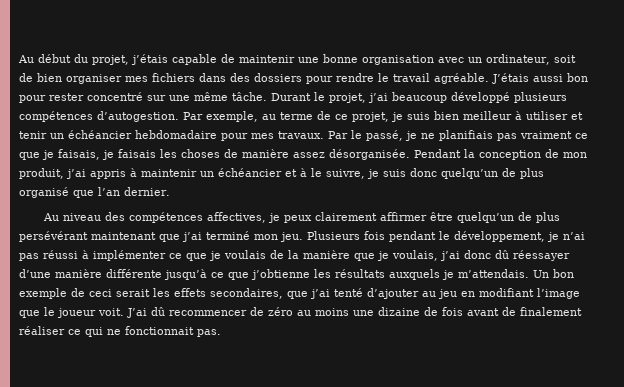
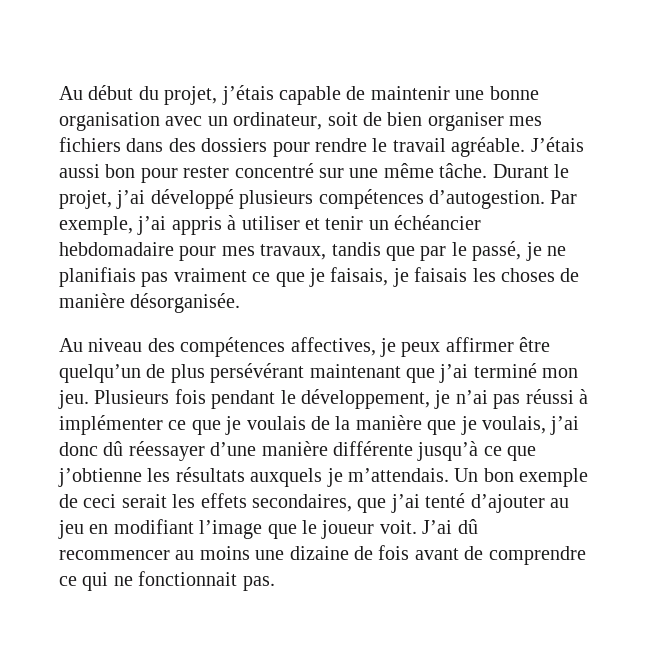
- Durant le projet, j’ai beaucoup développé plusieurs compétences d’autogestion.
+ Durant le projet, j’ai développé plusieurs compétences d’autogestion.
- Par exemple, au terme de ce projet, je suis bien meilleur à utiliser et tenir un échéancier hebdomadaire pour mes travaux. Par le passé, je ne planifiais pas vraiment ce que je faisais, je faisais les choses de manière assez désorganisée. Pendant la conception de mon produit, j’ai appris à maintenir un échéancier et à le suivre, je suis donc quelqu’un de plus organisé que l’an dernier.
+ Par exemple, j’ai appris à utiliser et tenir un échéancier hebdomadaire pour mes travaux, tandis que par le passé, je ne planifiais pas vraiment ce que je faisais, je faisais les choses de manière désorganisée.
- Au niveau des compétences affectives, je peux clairement affirmer être quelqu’un de plus persévérant maintenant que j’ai terminé mon jeu.
+ Au niveau des compétences affectives, je peux affirmer être quelqu’un de plus persévérant maintenant que j’ai terminé mon jeu.
- J’ai dû recommencer de zéro au moins une dizaine de fois avant de finalement réaliser ce qui ne fonctionnait pas.
+ J’ai dû recommencer au moins une dizaine de fois avant de comprendre ce qui ne fonctionnait pas.

